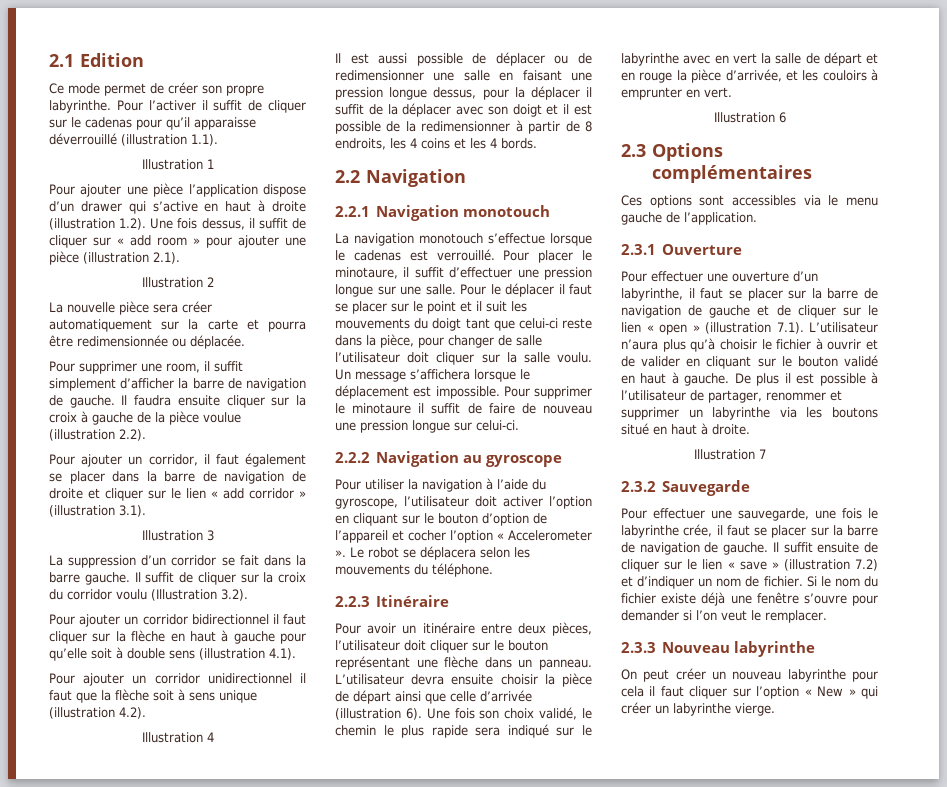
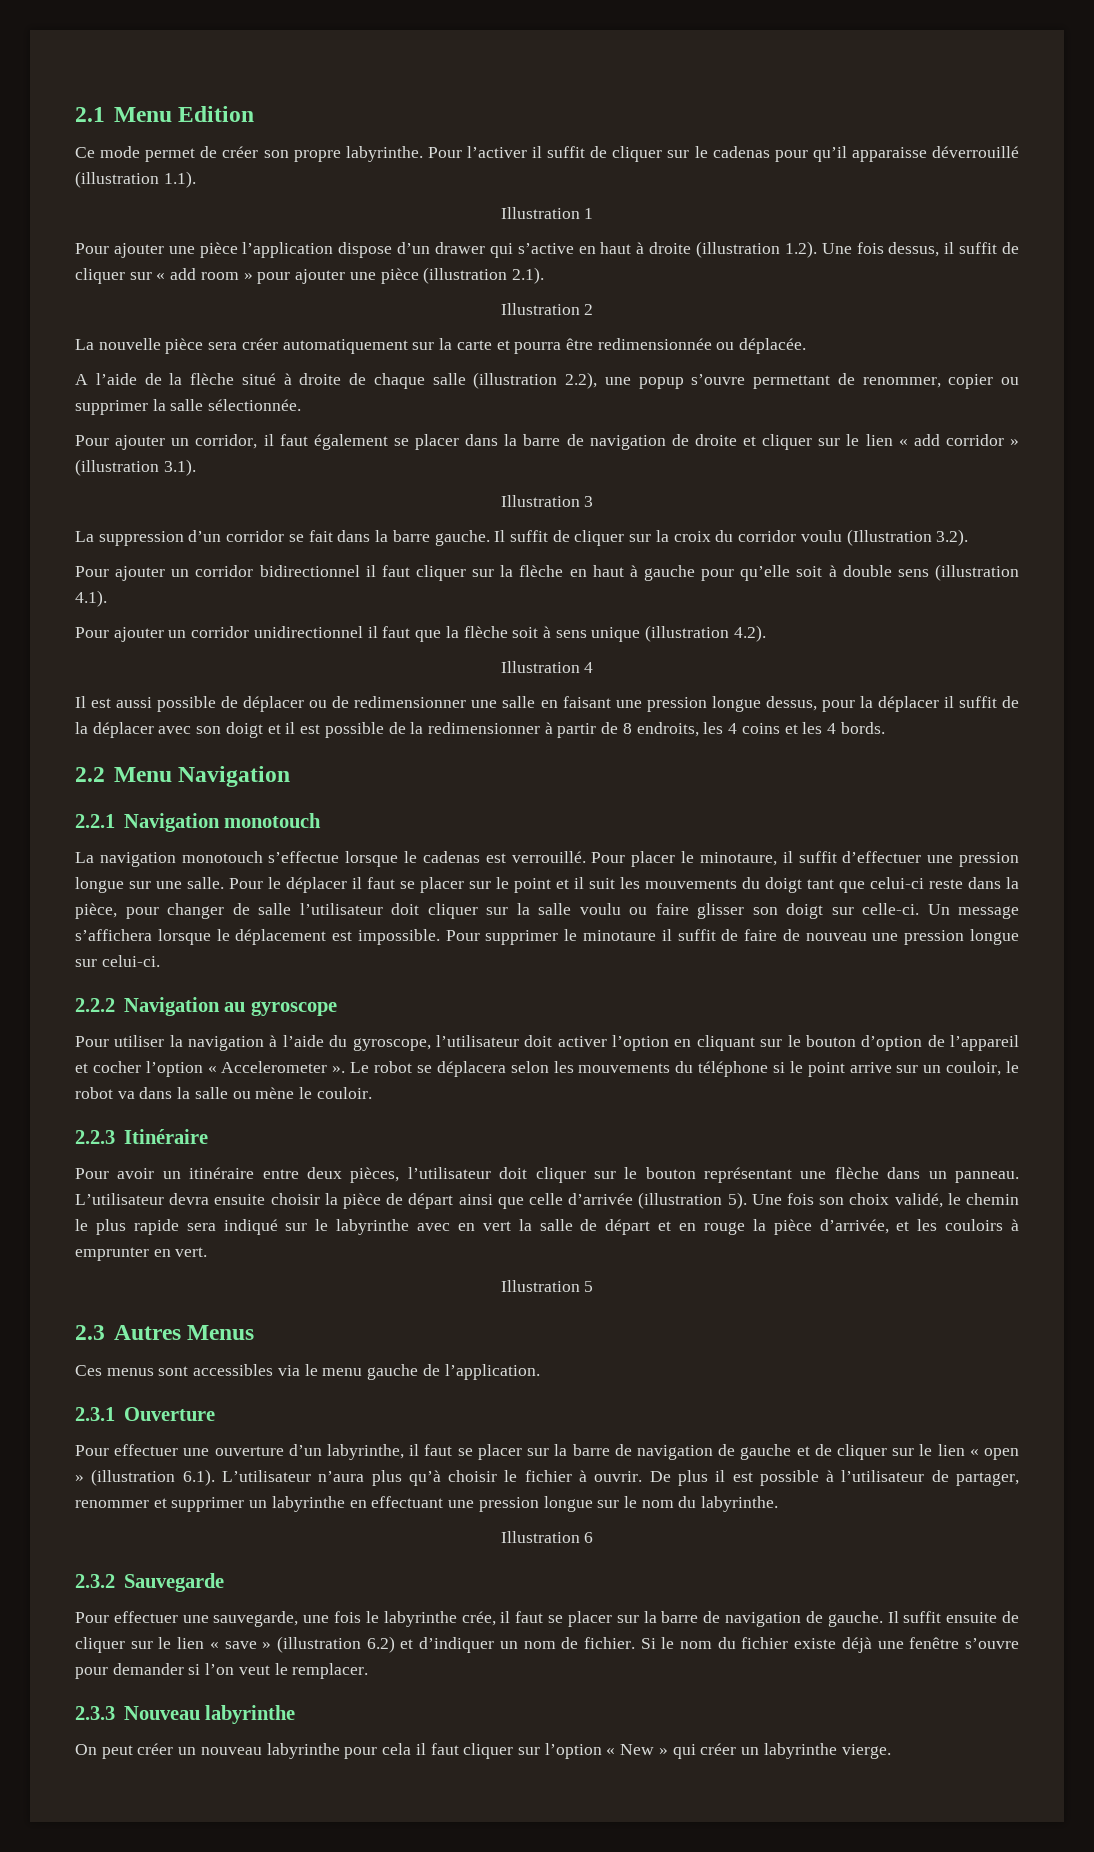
- 2.1 Edition
+ 2.1 Menu Edition
- Pour supprimer une room, il suffit simplement d’afficher la barre de navigation de gauche. Il faudra ensuite cliquer sur la croix à gauche de la pièce voulue (illustration 2.2).
+ A l’aide de la flèche situé à droite de chaque salle (illustration 2.2), une popup s’ouvre permettant de renommer, copier ou supprimer la salle sélectionnée.
- 2.2 Navigation
+ 2.2 Menu Navigation
- Pour le déplacer il faut se placer sur le point et il suit les mouvements du doigt tant que celui-ci reste dans la pièce, pour changer de salle l’utilisateur doit cliquer sur la salle voulu.
+ Pour le déplacer il faut se placer sur le point et il suit les mouvements du doigt tant que celui-ci reste dans la pièce, pour changer de salle l’utilisateur doit cliquer sur la salle voulu ou faire glisser son doigt sur celle-ci.
- Le robot se déplacera selon les mouvements du téléphone.
+ Le robot se déplacera selon les mouvements du téléphone si le point arrive sur un couloir, le robot va dans la salle ou mène le couloir.
- L’utilisateur devra ensuite choisir la pièce de départ ainsi que celle d’arrivée (illustration 6).
+ L’utilisateur devra ensuite choisir la pièce de départ ainsi que celle d’arrivée (illustration 5).
- Illustration 6
+ Illustration 5
- 2.3 Options complémentaires
+ 2.3 Autres Menus
- Ces options sont accessibles via le menu gauche de l’application.
+ Ces menus sont accessibles via le menu gauche de l’application.
- Pour effectuer une ouverture d’un labyrinthe, il faut se placer sur la barre de navigation de gauche et de cliquer sur le lien « open » (illustration 7.1). L’utilisateur n’aura plus qu’à choisir le fichier à ouvrir et de valider en cliquant sur le bouton validé en haut à gauche.
+ Pour effectuer une ouverture d’un labyrinthe, il faut se placer sur la barre de navigation de gauche et de cliquer sur le lien « open » (illustration 6.1). L’utilisateur n’aura plus qu’à choisir le fichier à ouvrir.
- De plus il est possible à l’utilisateur de partager, renommer et supprimer un labyrinthe via les boutons situé en haut à droite.
- Illustration 7
+ De plus il est possible à l’utilisateur de partager, renommer et supprimer un labyrinthe en effectuant une pression longue sur le nom du labyrinthe.
+ Illustration 6
- Il suffit ensuite de cliquer sur le lien « save » (illustration 7.2) et d’indiquer un nom de fichier.
+ Il suffit ensuite de cliquer sur le lien « save » (illustration 6.2) et d’indiquer un nom de fichier.

